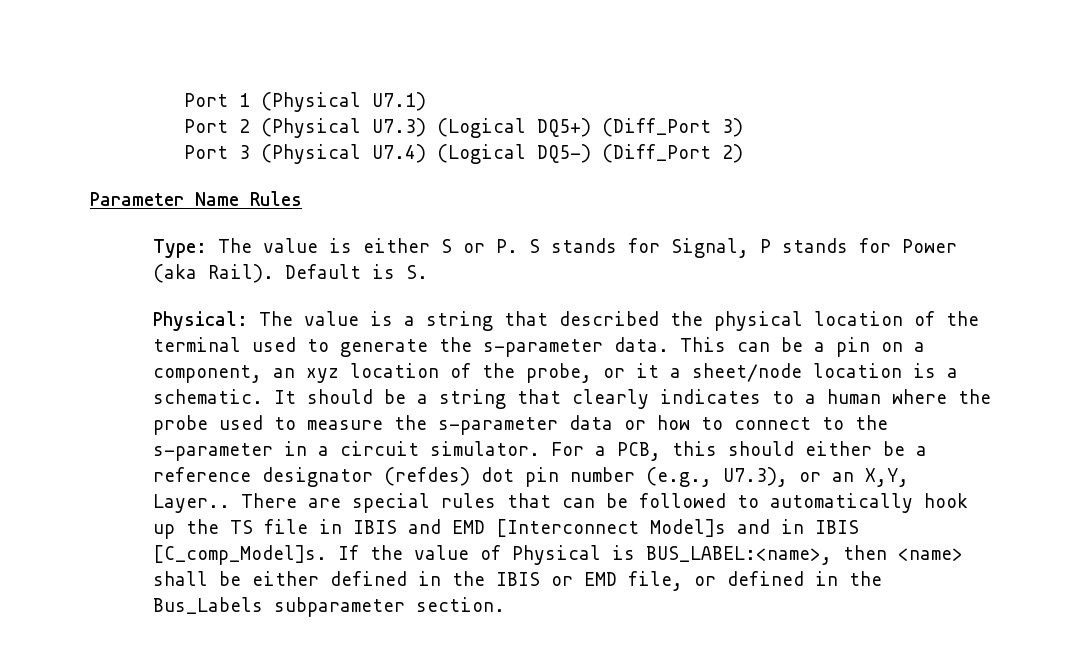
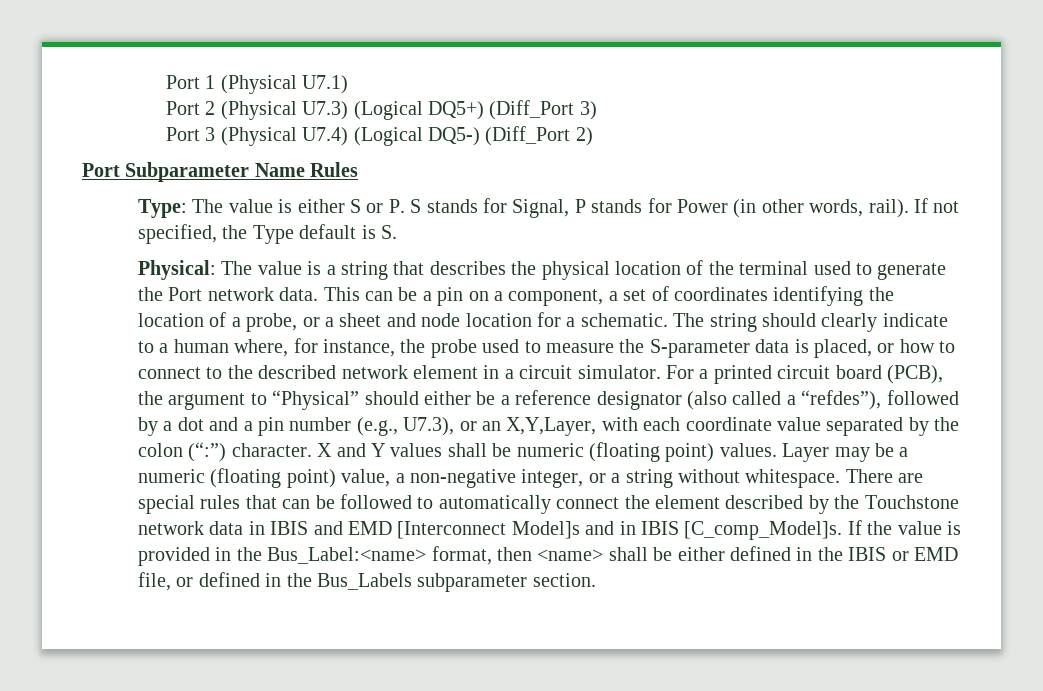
- Parameter Name Rules
+ Port Subparameter Name Rules
- Type: The value is either S or P. S stands for Signal, P stands for Power (aka Rail). Default is S.
+ Type: The value is either S or P. S stands for Signal, P stands for Power (in other words, rail). If not specified, the Type default is S.
- Physical: The value is a string that described the physical location of the terminal used to generate the s-parameter data.
+ Physical: The value is a string that describes the physical location of the terminal used to generate the Port network data.
- This can be a pin on a component, an xyz location of the probe, or it a sheet/node location is a schematic. It should be a string that clearly indicates to a human where the probe used to measure the s-parameter data or how to connect to the s-parameter in a circuit simulator.
+ This can be a pin on a component, a set of coordinates identifying the location of a probe, or a sheet and node location for a schematic. The string should clearly indicate to a human where, for instance, the probe used to measure the S-parameter data is placed, or how to connect to the described network element in a circuit simulator.
- For a PCB, this should either be a reference designator (refdes) dot pin number (e.g., U7.3), or an X,Y, Layer..
+ For a printed circuit board (PCB), the argument to “Physical” should either be a reference designator (also called a “refdes”), followed by a dot and a pin number (e.g., U7.3), or an X,Y,Layer, with each coordinate value separated by the colon (“:”) character. X and Y values shall be numeric (floating point) values. Layer may be a numeric (floating point) value, a non-negative integer, or a string without whitespace.
- There are special rules that can be followed to automatically hook up the TS file in IBIS and EMD [Interconnect Model]s and in IBIS [C_comp_Model]s.
+ There are special rules that can be followed to automatically connect the element described by the Touchstone network data in IBIS and EMD [Interconnect Model]s and in IBIS [C_comp_Model]s.
- If the value of Physical is BUS_LABEL:<name>, then <name> shall be either defined in the IBIS or EMD file, or defined in the Bus_Labels subparameter section.
+ If the value is provided in the Bus_Label:<name> format, then <name> shall be either defined in the IBIS or EMD file, or defined in the Bus_Labels subparameter section.

